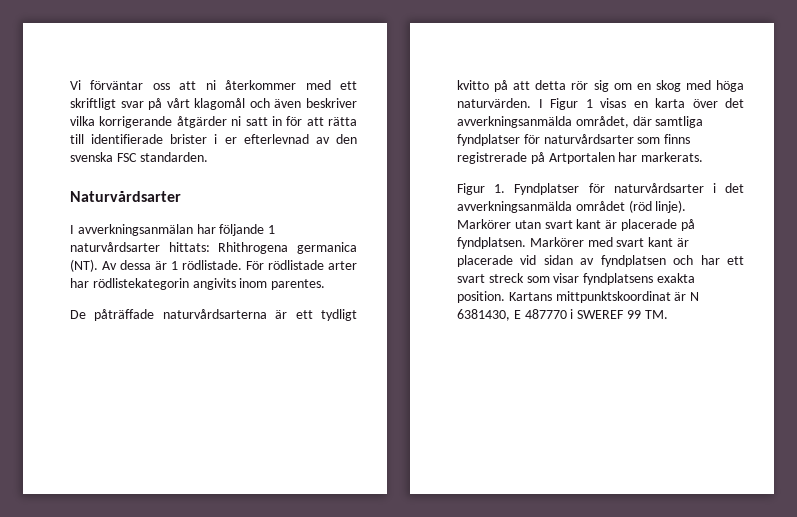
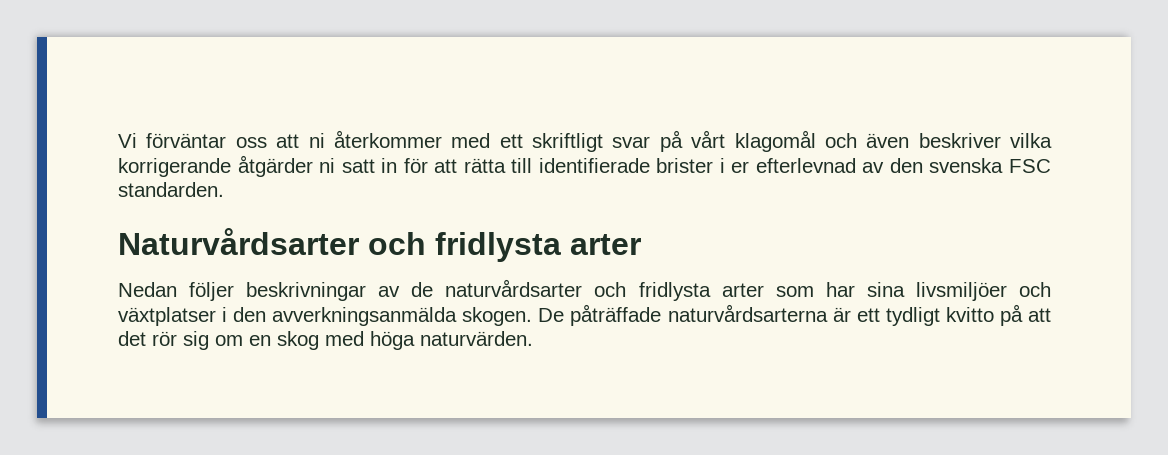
- Naturvårdsarter
- I avverkningsanmälan har följande 1 naturvårdsarter hittats: Rhithrogena germanica (NT). Av dessa är 1 rödlistade. För rödlistade arter har rödlistekategorin angivits inom parentes.
- De påträffade naturvårdsarterna är ett tydligt kvitto på att detta rör sig om en skog med höga naturvärden. I Figur 1 visas en karta över det avverkningsanmälda området, där samtliga fyndplatser för naturvårdsarter som finns registrerade på Artportalen har markerats.
- Figur 1. Fyndplatser för naturvårdsarter i det avverkningsanmälda området (röd linje). Markörer utan svart kant är placerade på fyndplatsen. Markörer med svart kant är placerade vid sidan av fyndplatsen och har ett svart streck som visar fyndplatsens exakta position. Kartans mittpunktskoordinat är N 6381430, E 487770 i SWEREF 99 TM.
+ Naturvårdsarter och fridlysta arter
+ Nedan följer beskrivningar av de naturvårdsarter och fridlysta arter som har sina livsmiljöer och växtplatser i den avverkningsanmälda skogen. De påträffade naturvårdsarterna är ett tydligt kvitto på att det rör sig om en skog med höga naturvärden.

